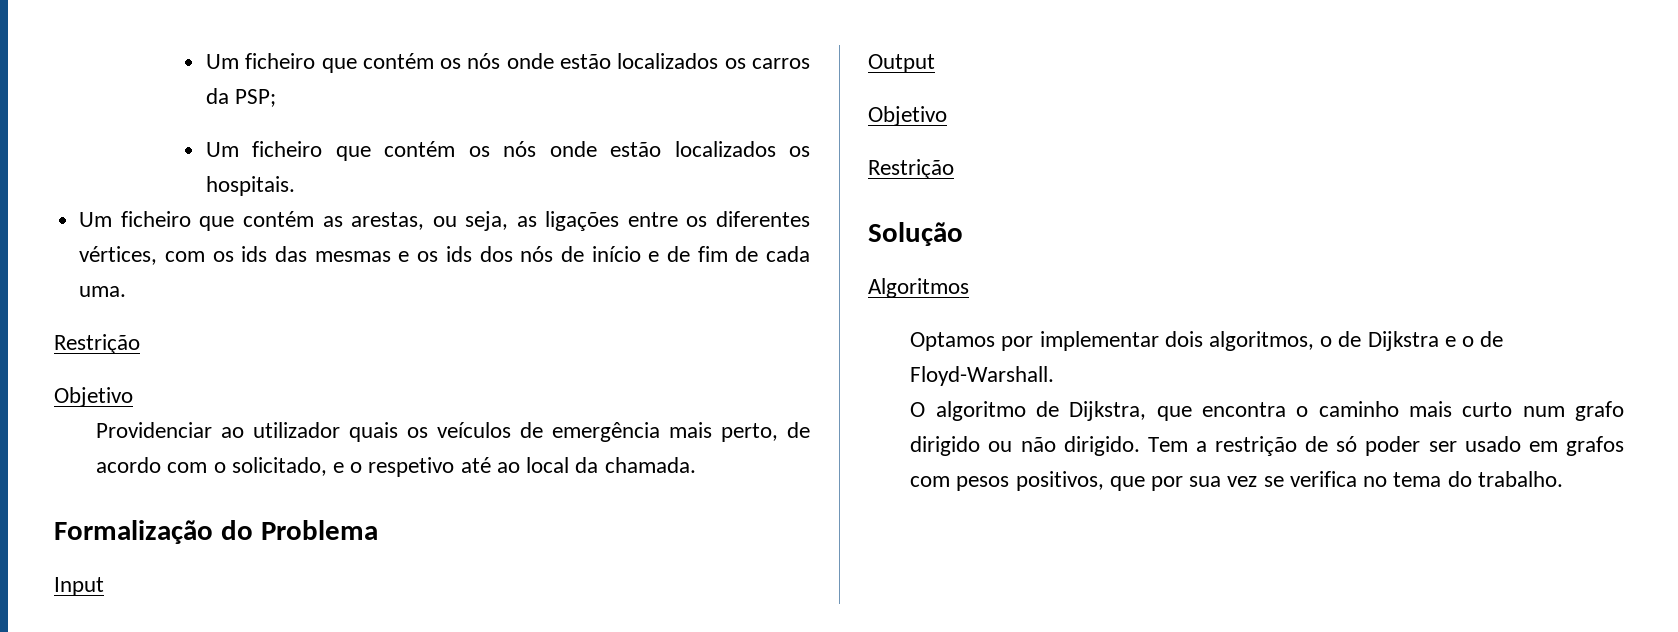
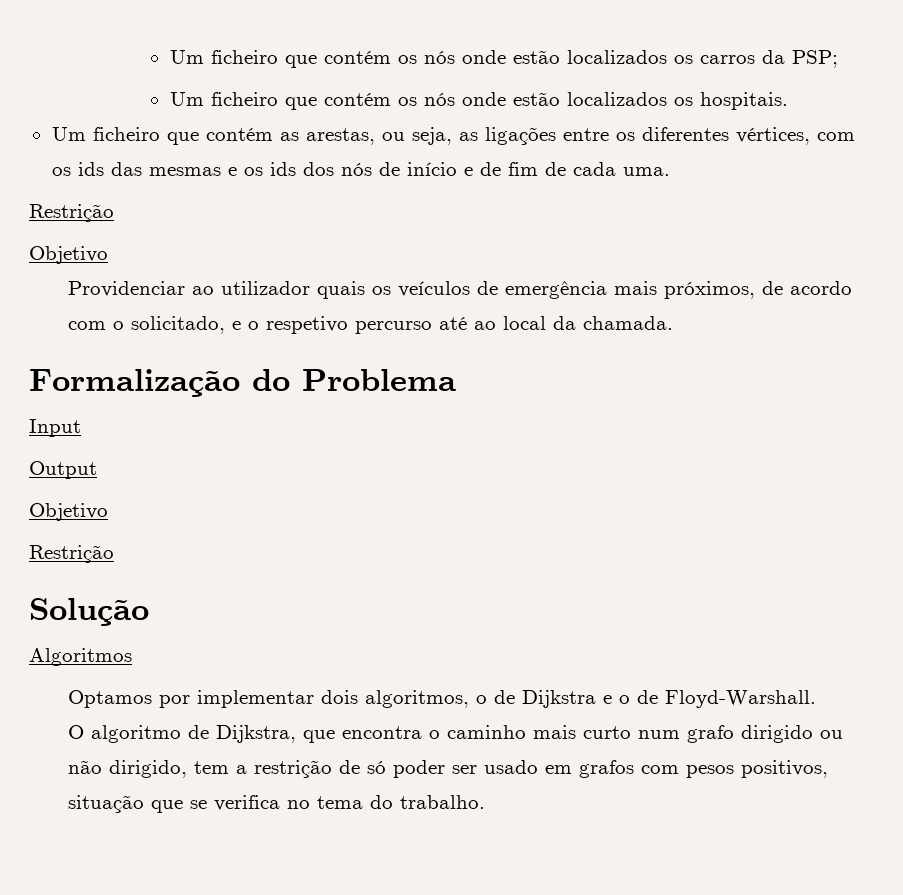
- Providenciar ao utilizador quais os veículos de emergência mais perto, de acordo com o solicitado, e o respetivo até ao local da chamada.
+ Providenciar ao utilizador quais os veículos de emergência mais próximos, de acordo com o solicitado, e o respetivo percurso até ao local da chamada.
- O algoritmo de Dijkstra, que encontra o caminho mais curto num grafo dirigido ou não dirigido. Tem a restrição de só poder ser usado em grafos com pesos positivos, que por sua vez se verifica no tema do trabalho.
+ O algoritmo de Dijkstra, que encontra o caminho mais curto num grafo dirigido ou não dirigido, tem a restrição de só poder ser usado em grafos com pesos positivos, situação que se verifica no tema do trabalho.

